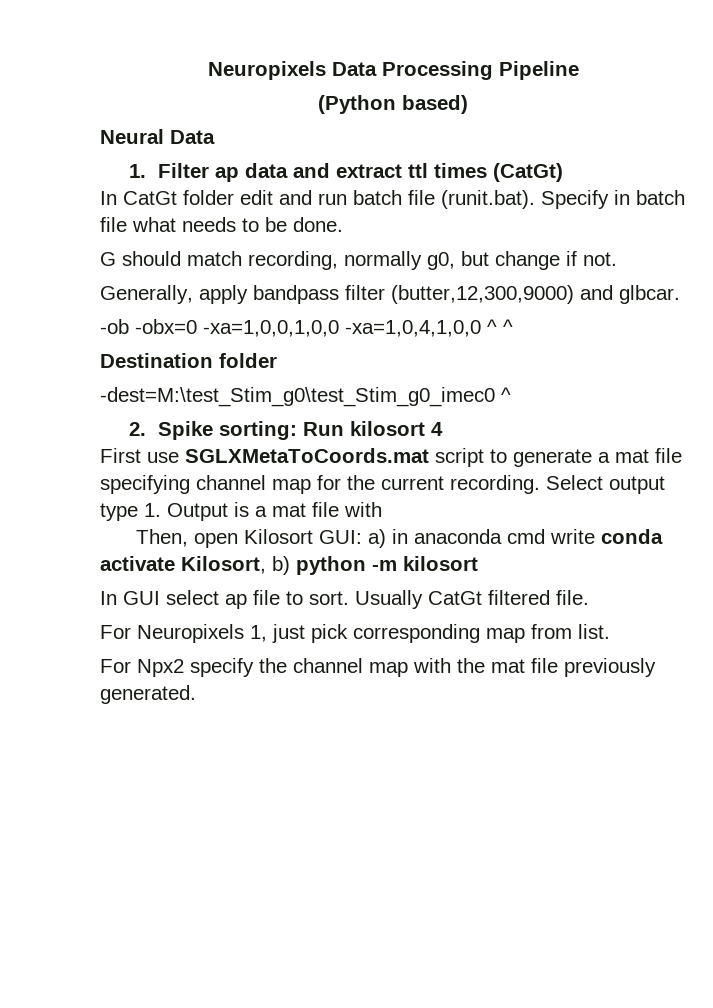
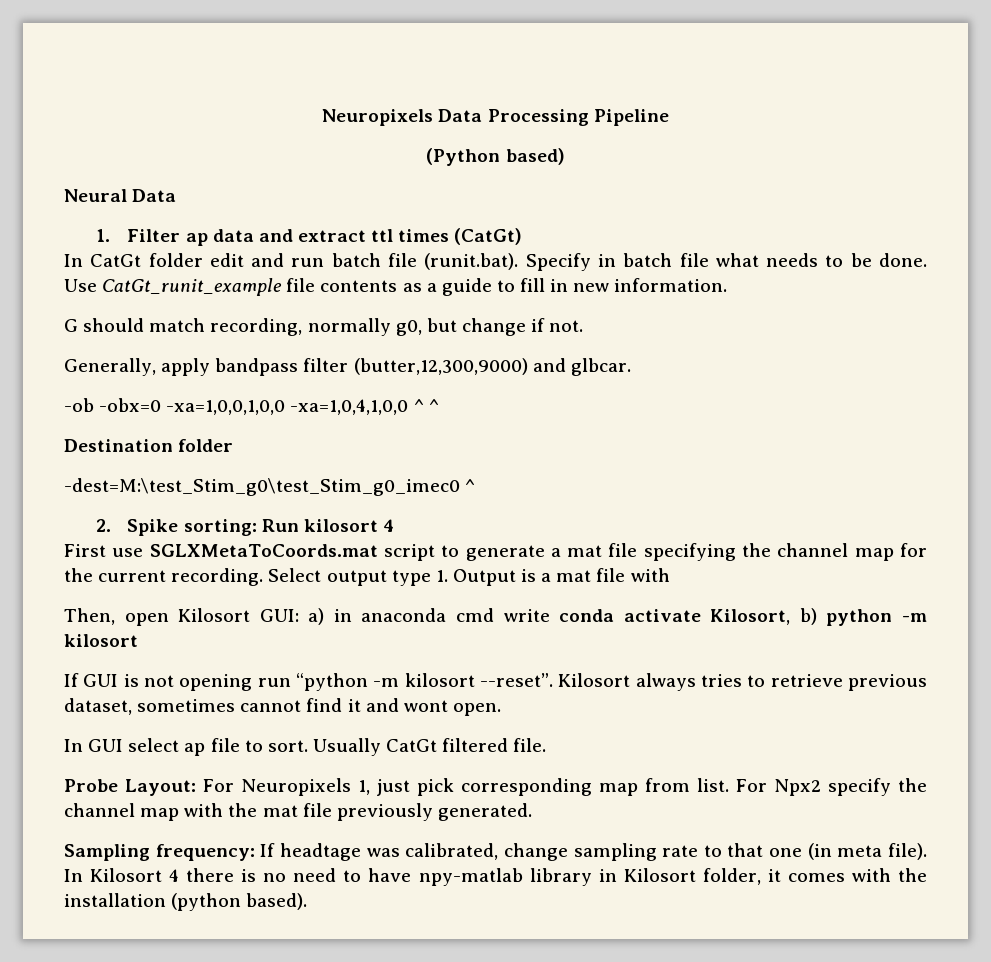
+ Use CatGt_runit_example file contents as a guide to fill in new information.
- First use SGLXMetaToCoords.mat script to generate a mat file specifying channel map for the current recording.
+ First use SGLXMetaToCoords.mat script to generate a mat file specifying the channel map for the current recording.
+ If GUI is not opening run “python -m kilosort --reset”. Kilosort always tries to retrieve previous dataset, sometimes cannot find it and wont open.
- For Neuropixels 1, just pick corresponding map from list.
- For Npx2 specify the channel map with the mat file previously generated.
+ Probe Layout: For Neuropixels 1, just pick corresponding map from list. For Npx2 specify the channel map with the mat file previously generated.
+ Sampling frequency: If headtage was calibrated, change sampling rate to that one (in meta file). In Kilosort 4 there is no need to have npy-matlab library in Kilosort folder, it comes with the installation (python based).

